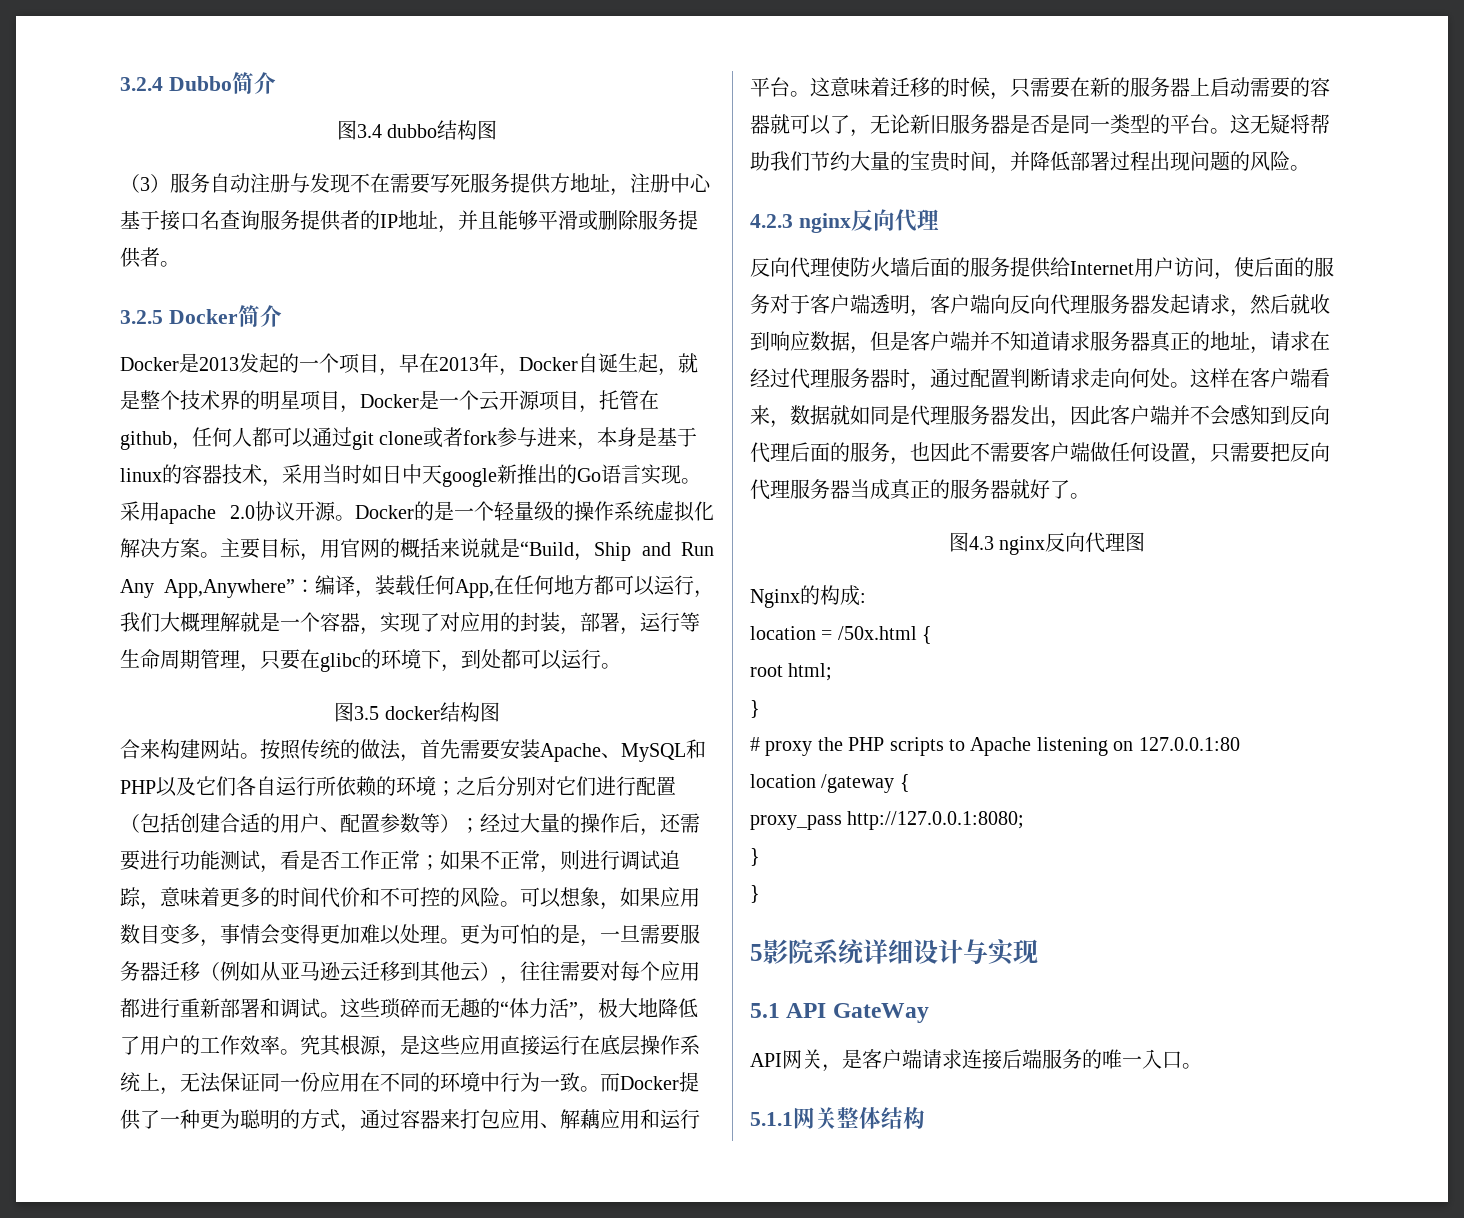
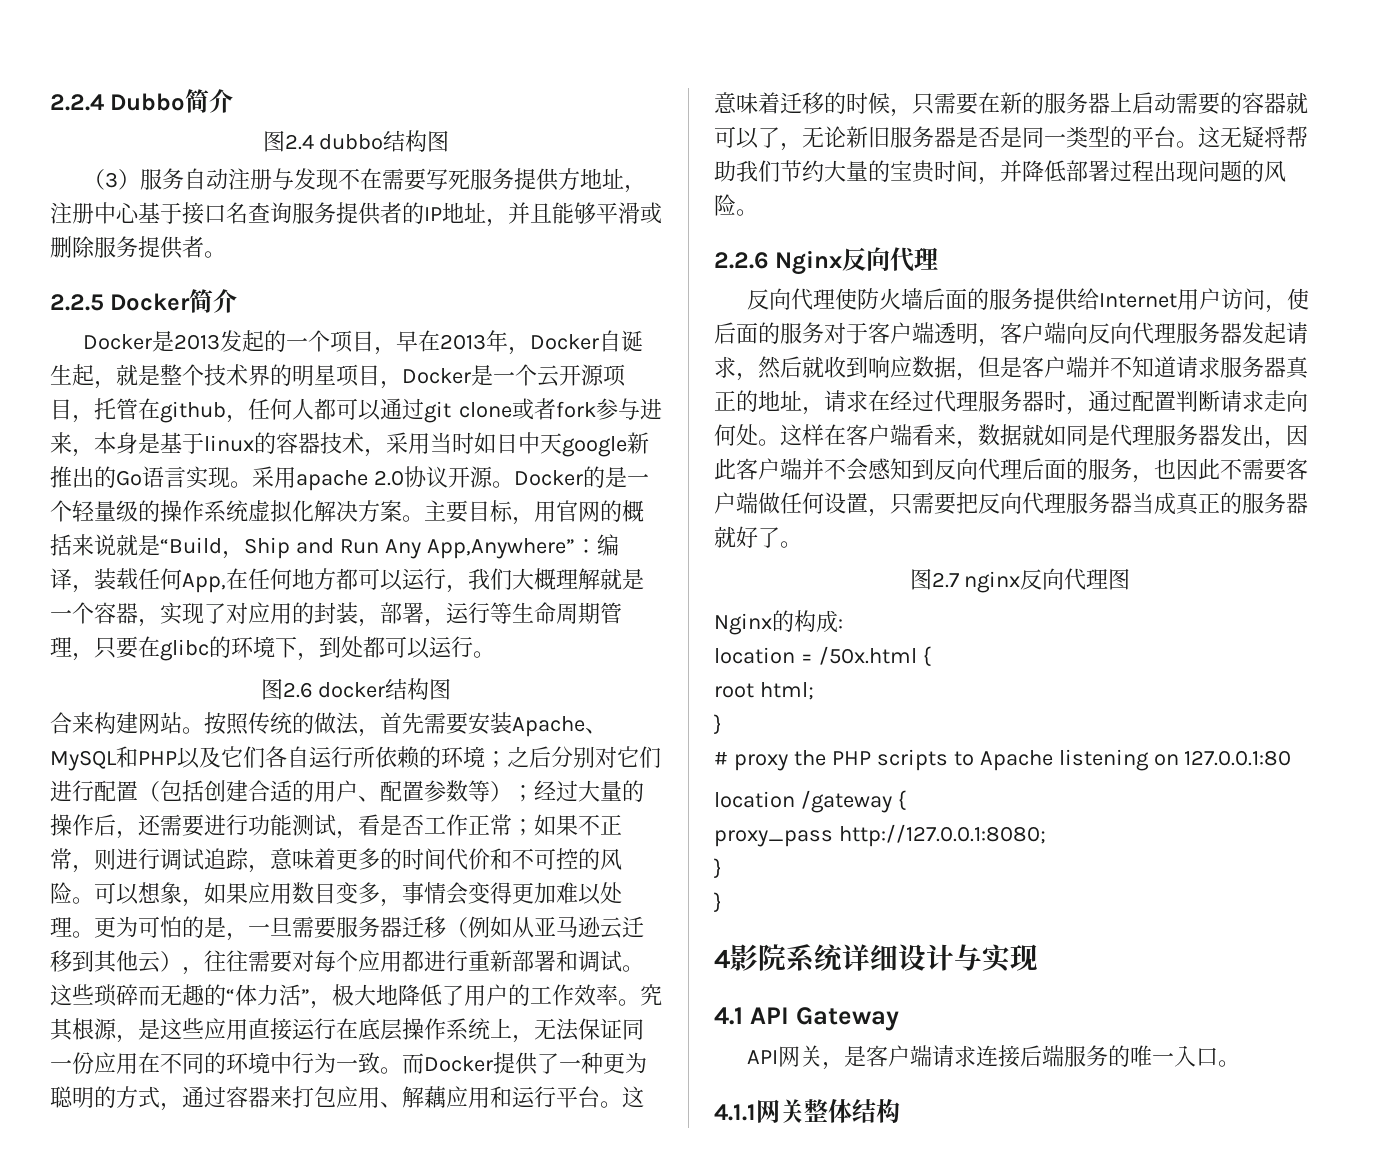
- 3.2.4 Dubbo简介
+ 2.2.4 Dubbo简介
- 图3.4 dubbo结构图
+ 图2.4 dubbo结构图
- 3.2.5 Docker简介
+ 2.2.5 Docker简介
- 图3.5 docker结构图
+ 图2.6 docker结构图
- 4.2.3 nginx反向代理
+ 2.2.6 Nginx反向代理
- 图4.3 nginx反向代理图
+ 图2.7 nginx反向代理图
- 5影院系统详细设计与实现
+ 4影院系统详细设计与实现
- 5.1 API GateWay
+ 4.1 API Gateway
- 5.1.1网关整体结构
+ 4.1.1网关整体结构

